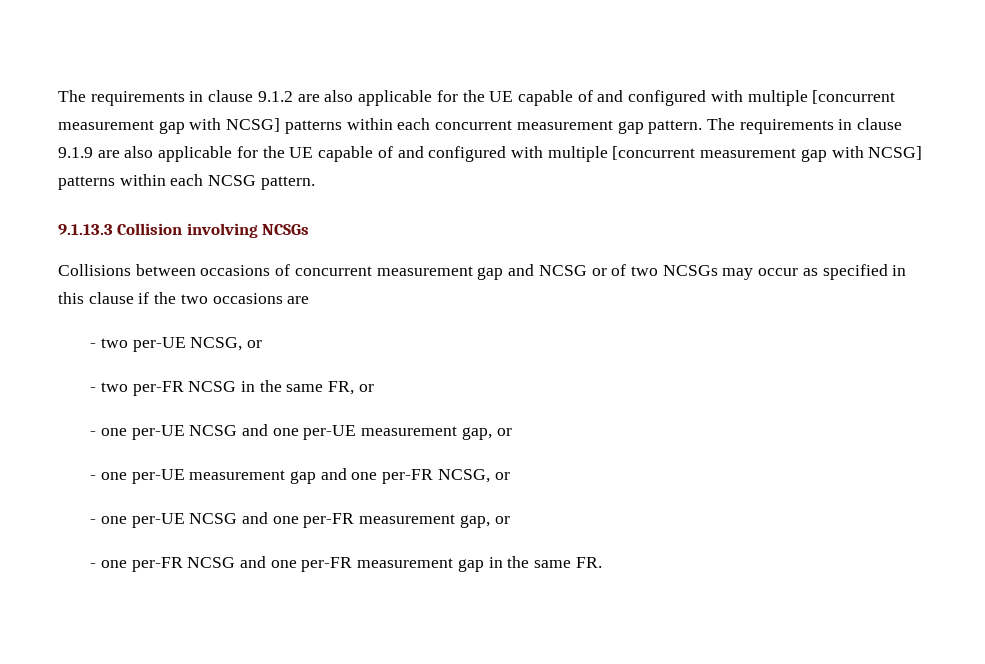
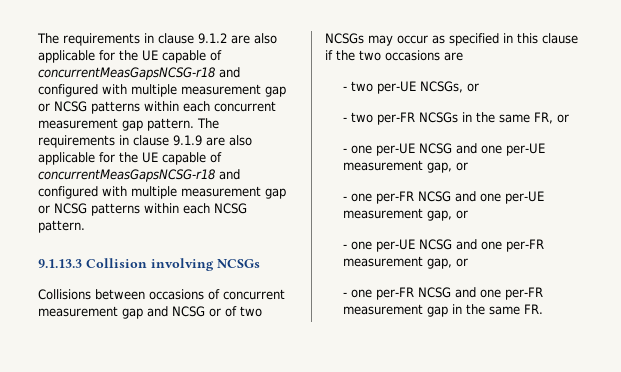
- The requirements in clause 9.1.2 are also applicable for the UE capable of and configured with multiple [concurrent measurement gap with NCSG] patterns within each concurrent measurement gap pattern.
+ The requirements in clause 9.1.2 are also applicable for the UE capable of concurrentMeasGapsNCSG-r18 and configured with multiple measurement gap or NCSG patterns within each concurrent measurement gap pattern.
- The requirements in clause 9.1.9 are also applicable for the UE capable of and configured with multiple [concurrent measurement gap with NCSG] patterns within each NCSG pattern.
+ The requirements in clause 9.1.9 are also applicable for the UE capable of concurrentMeasGapsNCSG-r18 and configured with multiple measurement gap or NCSG patterns within each NCSG pattern.
- - two per-UE NCSG, or
+ - two per-UE NCSGs, or
- - two per-FR NCSG in the same FR, or
+ - two per-FR NCSGs in the same FR, or
- - one per-UE measurement gap and one per-FR NCSG, or
+ - one per-FR NCSG and one per-UE measurement gap, or

